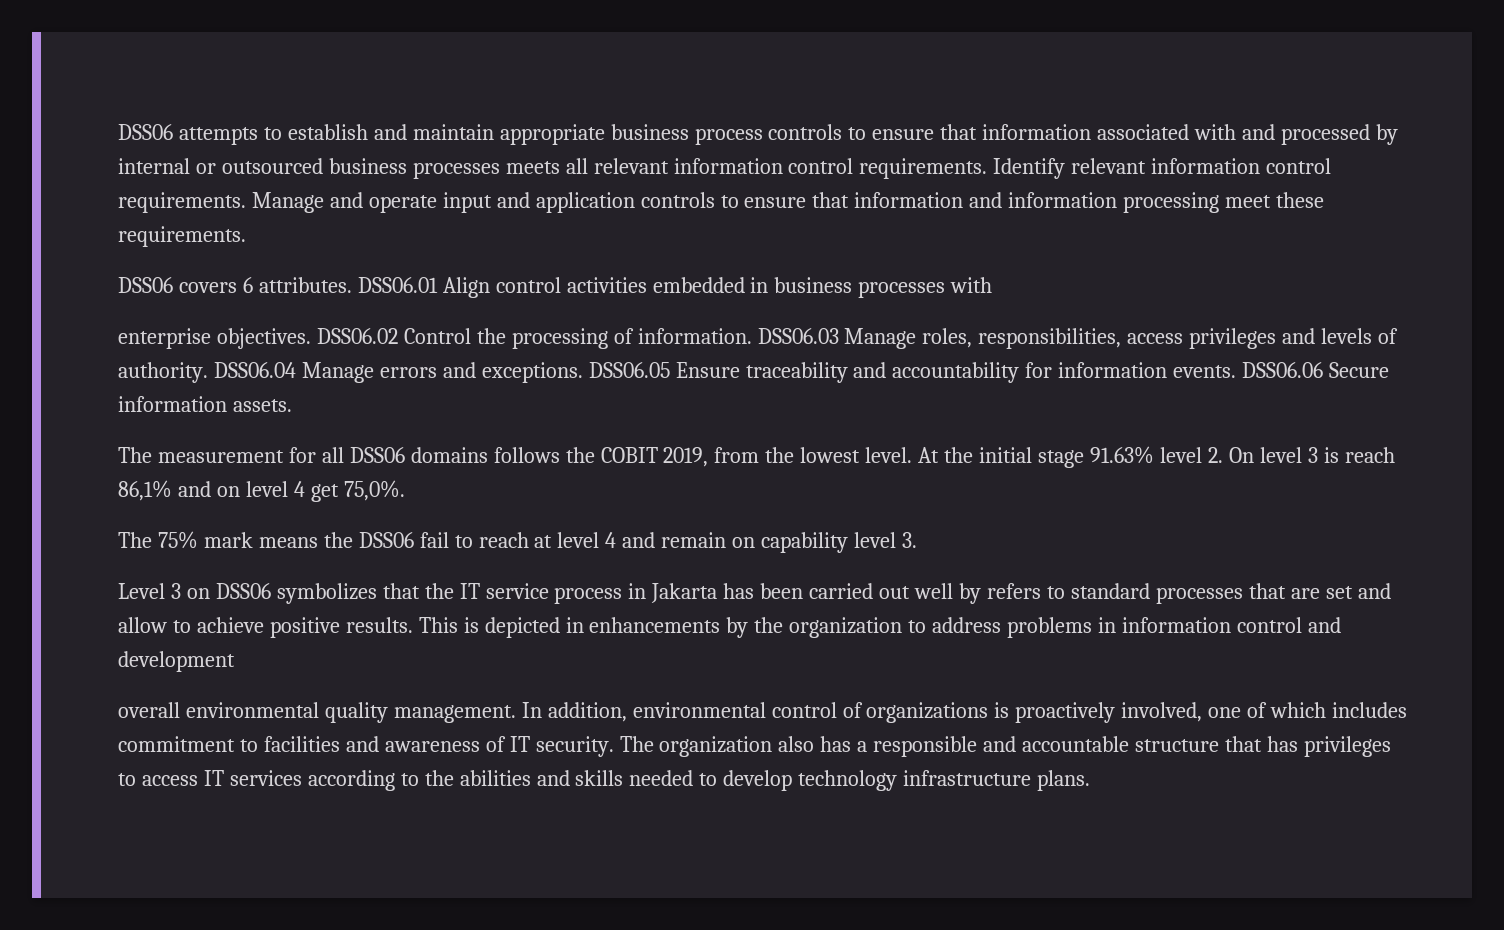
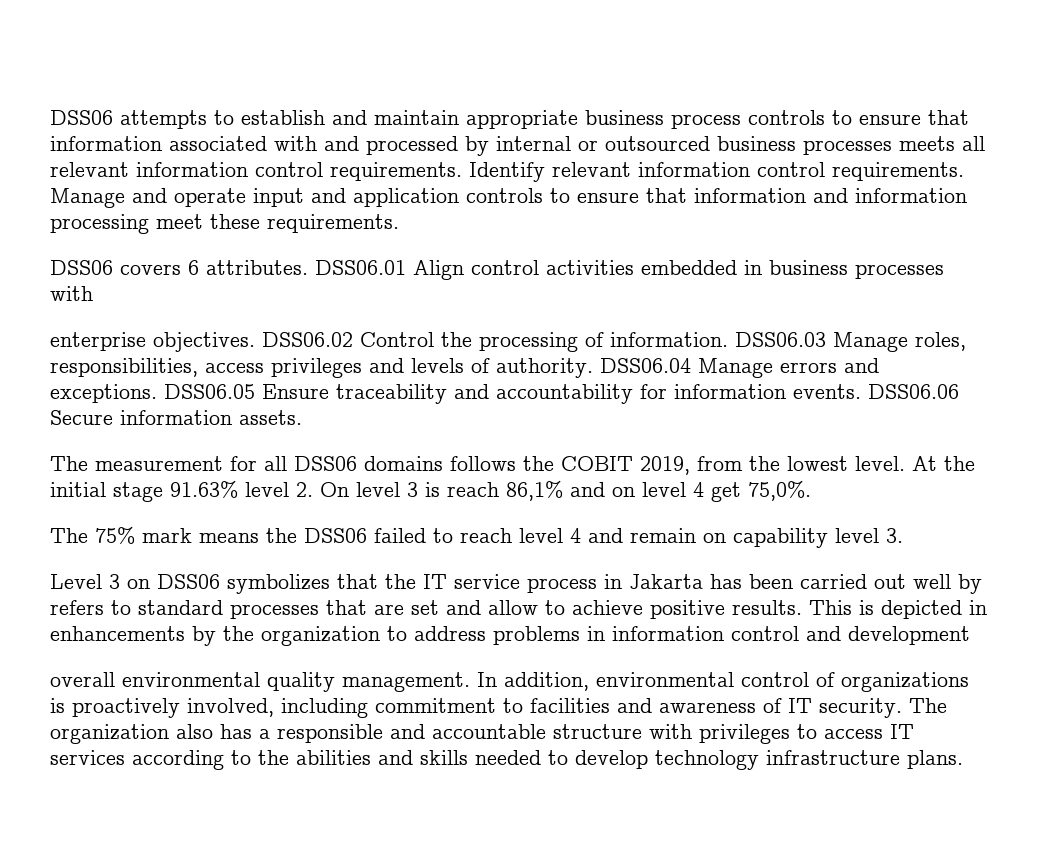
- The 75% mark means the DSS06 fail to reach at level 4 and remain on capability level 3.
+ The 75% mark means the DSS06 failed to reach level 4 and remain on capability level 3.
- In addition, environmental control of organizations is proactively involved, one of which includes commitment to facilities and awareness of IT security.
+ In addition, environmental control of organizations is proactively involved, including commitment to facilities and awareness of IT security.
- The organization also has a responsible and accountable structure that has privileges to access IT services according to the abilities and skills needed to develop technology infrastructure plans.
+ The organization also has a responsible and accountable structure with privileges to access IT services according to the abilities and skills needed to develop technology infrastructure plans.

